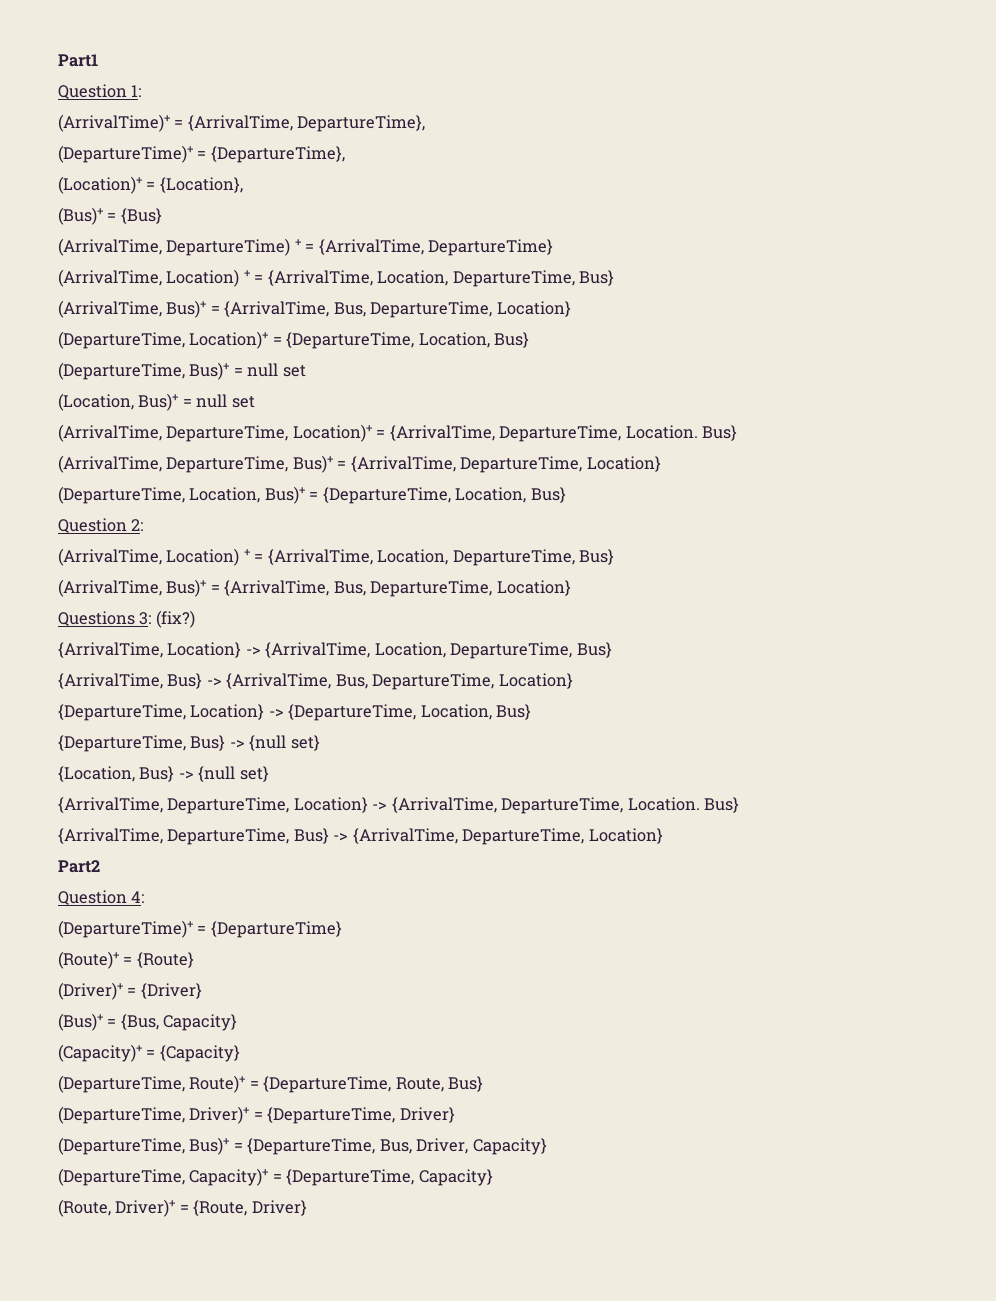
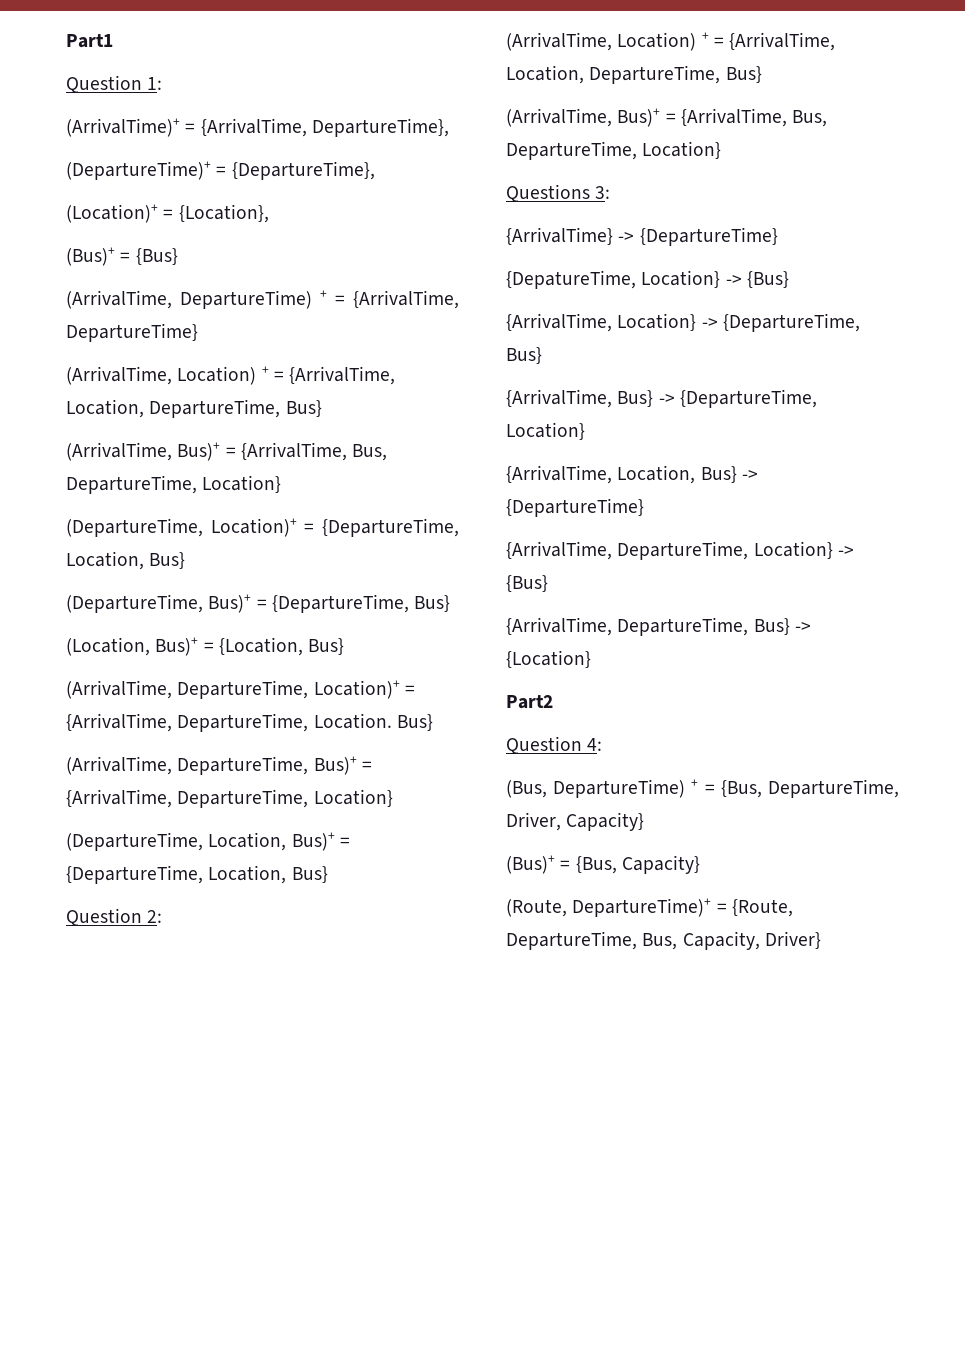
- (DepartureTime, Bus)+ = null set
+ (DepartureTime, Bus)+ = {DepartureTime, Bus}
- (Location, Bus)+ = null set
+ (Location, Bus)+ = {Location, Bus}
- Questions 3: (fix?)
+ Questions 3:
+ {ArrivalTime} -> {DepartureTime}
+ {DepatureTime, Location} -> {Bus}
- {ArrivalTime, Location} -> {ArrivalTime, Location, DepartureTime, Bus}
+ {ArrivalTime, Location} -> {DepartureTime, Bus}
- {ArrivalTime, Bus} -> {ArrivalTime, Bus, DepartureTime, Location}
- {DepartureTime, Location} -> {DepartureTime, Location, Bus}
- {DepartureTime, Bus} -> {null set}
- {Location, Bus} -> {null set}
+ {ArrivalTime, Bus} -> {DepartureTime, Location}
+ {ArrivalTime, Location, Bus} -> {DepartureTime}
- {ArrivalTime, DepartureTime, Location} -> {ArrivalTime, DepartureTime, Location. Bus}
+ {ArrivalTime, DepartureTime, Location} -> {Bus}
- {ArrivalTime, DepartureTime, Bus} -> {ArrivalTime, DepartureTime, Location}
+ {ArrivalTime, DepartureTime, Bus} -> {Location}
- (DepartureTime)+ = {DepartureTime}
- (Route)+ = {Route}
- (Driver)+ = {Driver}
+ (Bus, DepartureTime) + = {Bus, DepartureTime, Driver, Capacity}
  (Bus)+ = {Bus, Capacity}
- (Capacity)+ = {Capacity}
- (DepartureTime, Route)+ = {DepartureTime, Route, Bus}
- (DepartureTime, Driver)+ = {DepartureTime, Driver}
- (DepartureTime, Bus)+ = {DepartureTime, Bus, Driver, Capacity}
- (DepartureTime, Capacity)+ = {DepartureTime, Capacity}
- (Route, Driver)+ = {Route, Driver}
+ (Route, DepartureTime)+ = {Route, DepartureTime, Bus, Capacity, Driver}

